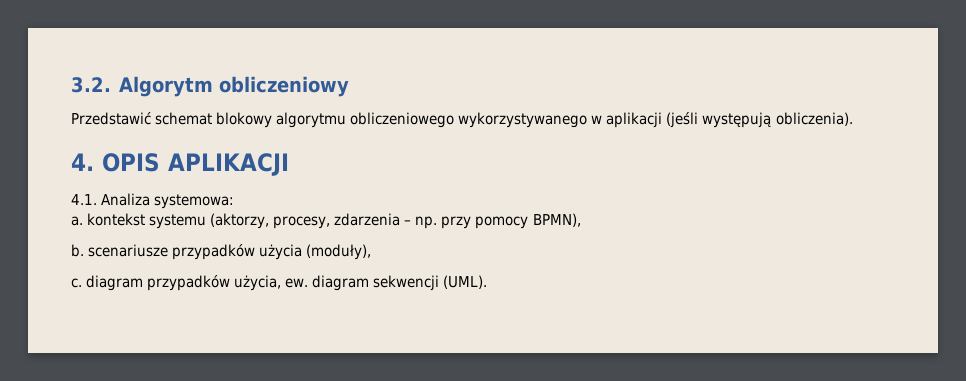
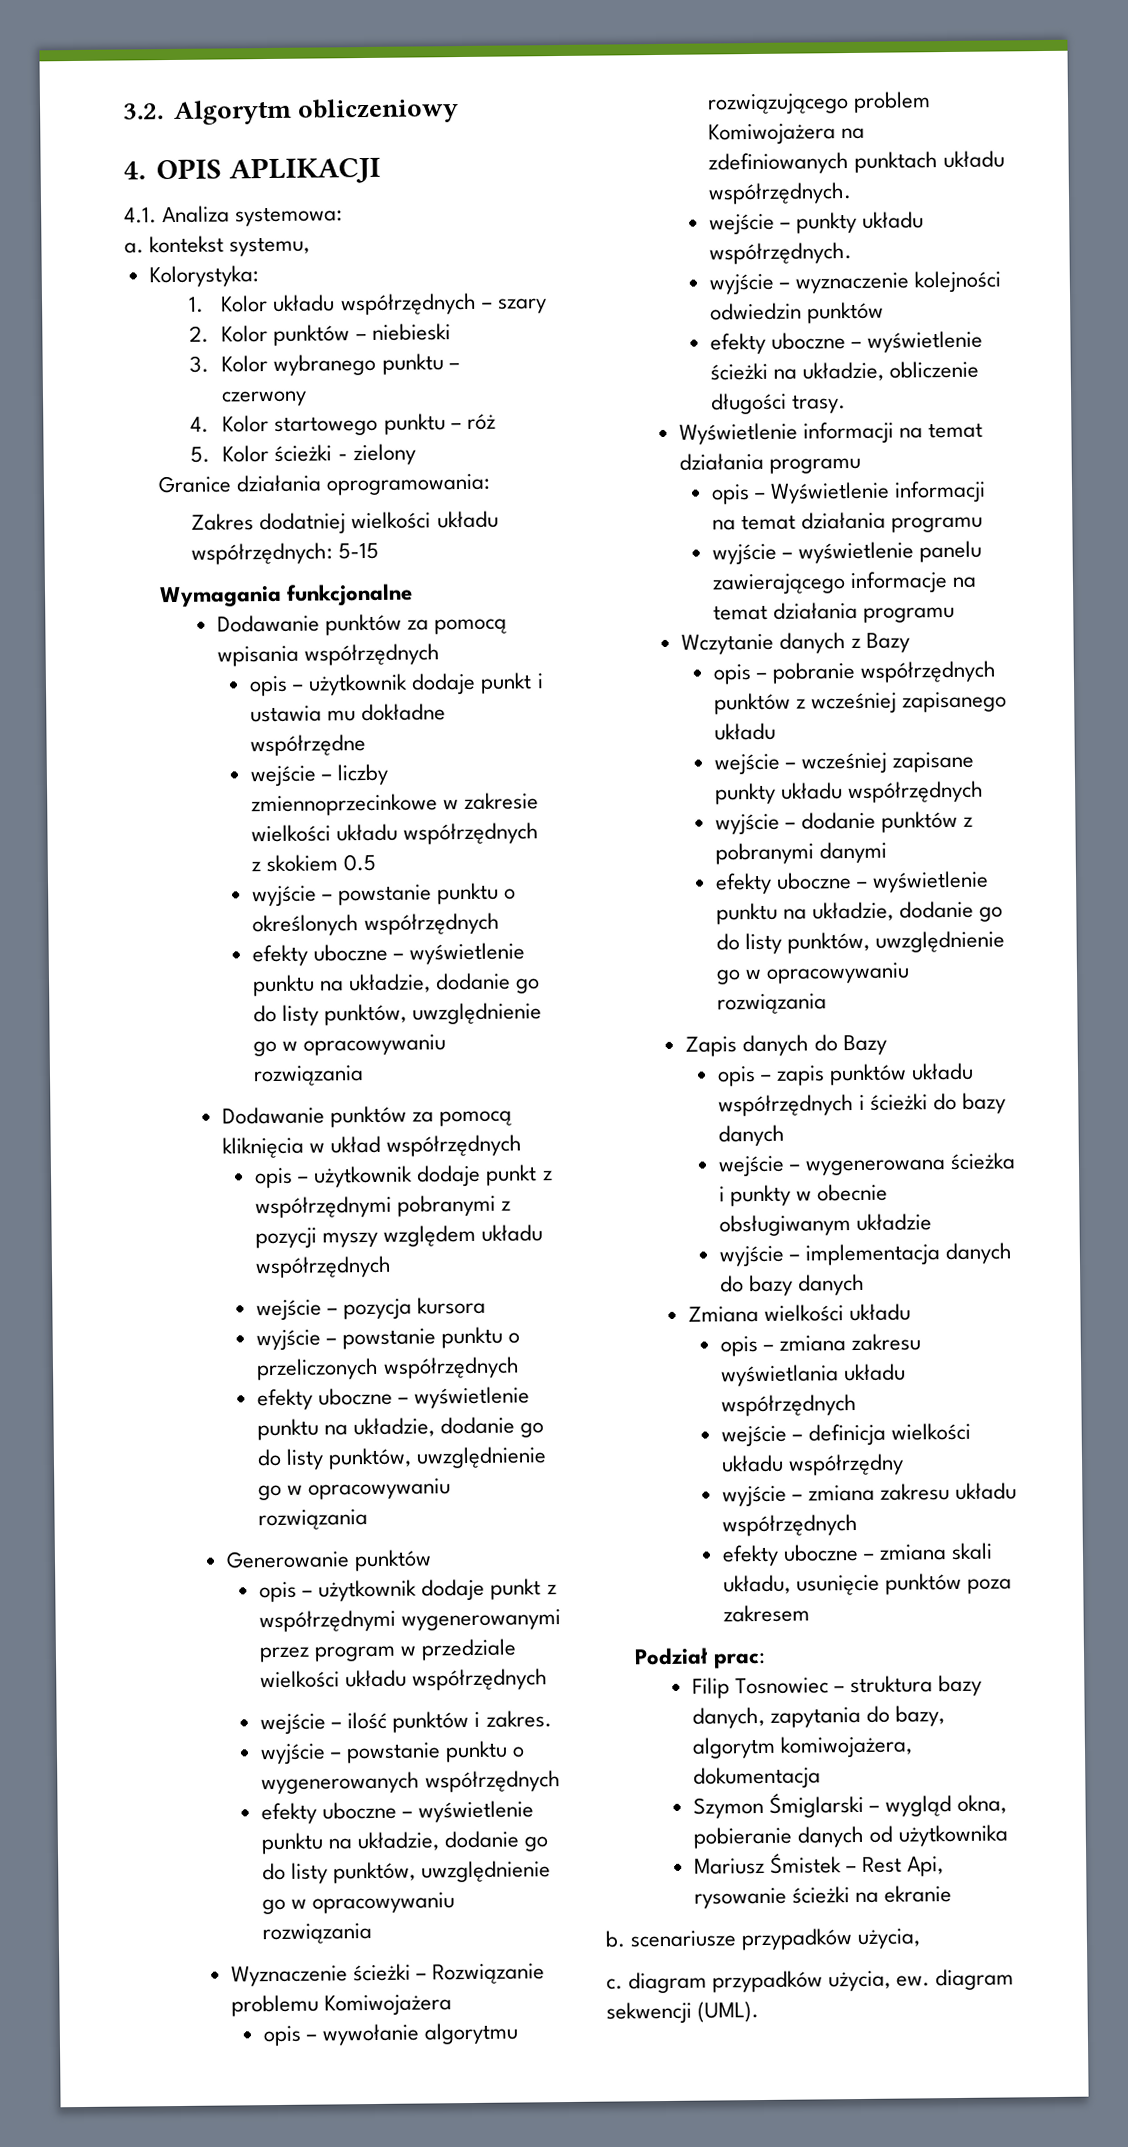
- Przedstawić schemat blokowy algorytmu obliczeniowego wykorzystywanego w aplikacji (jeśli występują obliczenia).
- a. kontekst systemu (aktorzy, procesy, zdarzenia – np. przy pomocy BPMN),
+ a. kontekst systemu,
+ Kolorystyka:
+ 1. Kolor układu współrzędnych – szary
+ 2. Kolor punktów – niebieski
+ 3. Kolor wybranego punktu – czerwony
+ 4. Kolor startowego punktu – róż
+ 5. Kolor ścieżki - zielony
+ Granice działania oprogramowania:
+ Zakres dodatniej wielkości układu współrzędnych: 5-15
+ Wymagania funkcjonalne
+ Dodawanie punktów za pomocą wpisania współrzędnych
+ opis – użytkownik dodaje punkt i ustawia mu dokładne współrzędne
+ wejście – liczby zmiennoprzecinkowe w zakresie wielkości układu współrzędnych z skokiem 0.5
+ wyjście – powstanie punktu o określonych współrzędnych
+ efekty uboczne – wyświetlenie punktu na układzie, dodanie go do listy punktów, uwzględnienie go w opracowywaniu rozwiązania
+ Dodawanie punktów za pomocą kliknięcia w układ współrzędnych
+ opis – użytkownik dodaje punkt z współrzędnymi pobranymi z pozycji myszy względem układu współrzędnych
+ wejście – pozycja kursora
+ wyjście – powstanie punktu o przeliczonych współrzędnych
+ efekty uboczne – wyświetlenie punktu na układzie, dodanie go do listy punktów, uwzględnienie go w opracowywaniu rozwiązania
+ Generowanie punktów
+ opis – użytkownik dodaje punkt z współrzędnymi wygenerowanymi przez program w przedziale wielkości układu współrzędnych
+ wejście – ilość punktów i zakres.
+ wyjście – powstanie punktu o wygenerowanych współrzędnych
+ efekty uboczne – wyświetlenie punktu na układzie, dodanie go do listy punktów, uwzględnienie go w opracowywaniu rozwiązania
+ Wyznaczenie ścieżki – Rozwiązanie problemu Komiwojażera
+ opis – wywołanie algorytmu rozwiązującego problem Komiwojażera na zdefiniowanych punktach układu współrzędnych.
+ wejście – punkty układu współrzędnych.
+ wyjście – wyznaczenie kolejności odwiedzin punktów
+ efekty uboczne – wyświetlenie ścieżki na układzie, obliczenie długości trasy.
+ Wyświetlenie informacji na temat działania programu
+ opis – Wyświetlenie informacji na temat działania programu
+ wyjście – wyświetlenie panelu zawierającego informacje na temat działania programu
+ Wczytanie danych z Bazy
+ opis – pobranie współrzędnych punktów z wcześniej zapisanego układu
+ wejście – wcześniej zapisane punkty układu współrzędnych
+ wyjście – dodanie punktów z pobranymi danymi
+ efekty uboczne – wyświetlenie punktu na układzie, dodanie go do listy punktów, uwzględnienie go w opracowywaniu rozwiązania
+ Zapis danych do Bazy
+ opis – zapis punktów układu współrzędnych i ścieżki do bazy danych
+ wejście – wygenerowana ścieżka i punkty w obecnie obsługiwanym układzie
+ wyjście – implementacja danych do bazy danych
+ Zmiana wielkości układu
+ opis – zmiana zakresu wyświetlania układu współrzędnych
+ wejście – definicja wielkości układu współrzędny
+ wyjście – zmiana zakresu układu współrzędnych
+ efekty uboczne – zmiana skali układu, usunięcie punktów poza zakresem
+ Podział prac:
+ Filip Tosnowiec – struktura bazy danych, zapytania do bazy, algorytm komiwojażera, dokumentacja
+ Szymon Śmiglarski – wygląd okna, pobieranie danych od użytkownika
+ Mariusz Śmistek – Rest Api, rysowanie ścieżki na ekranie
- b. scenariusze przypadków użycia (moduły),
+ b. scenariusze przypadków użycia,

